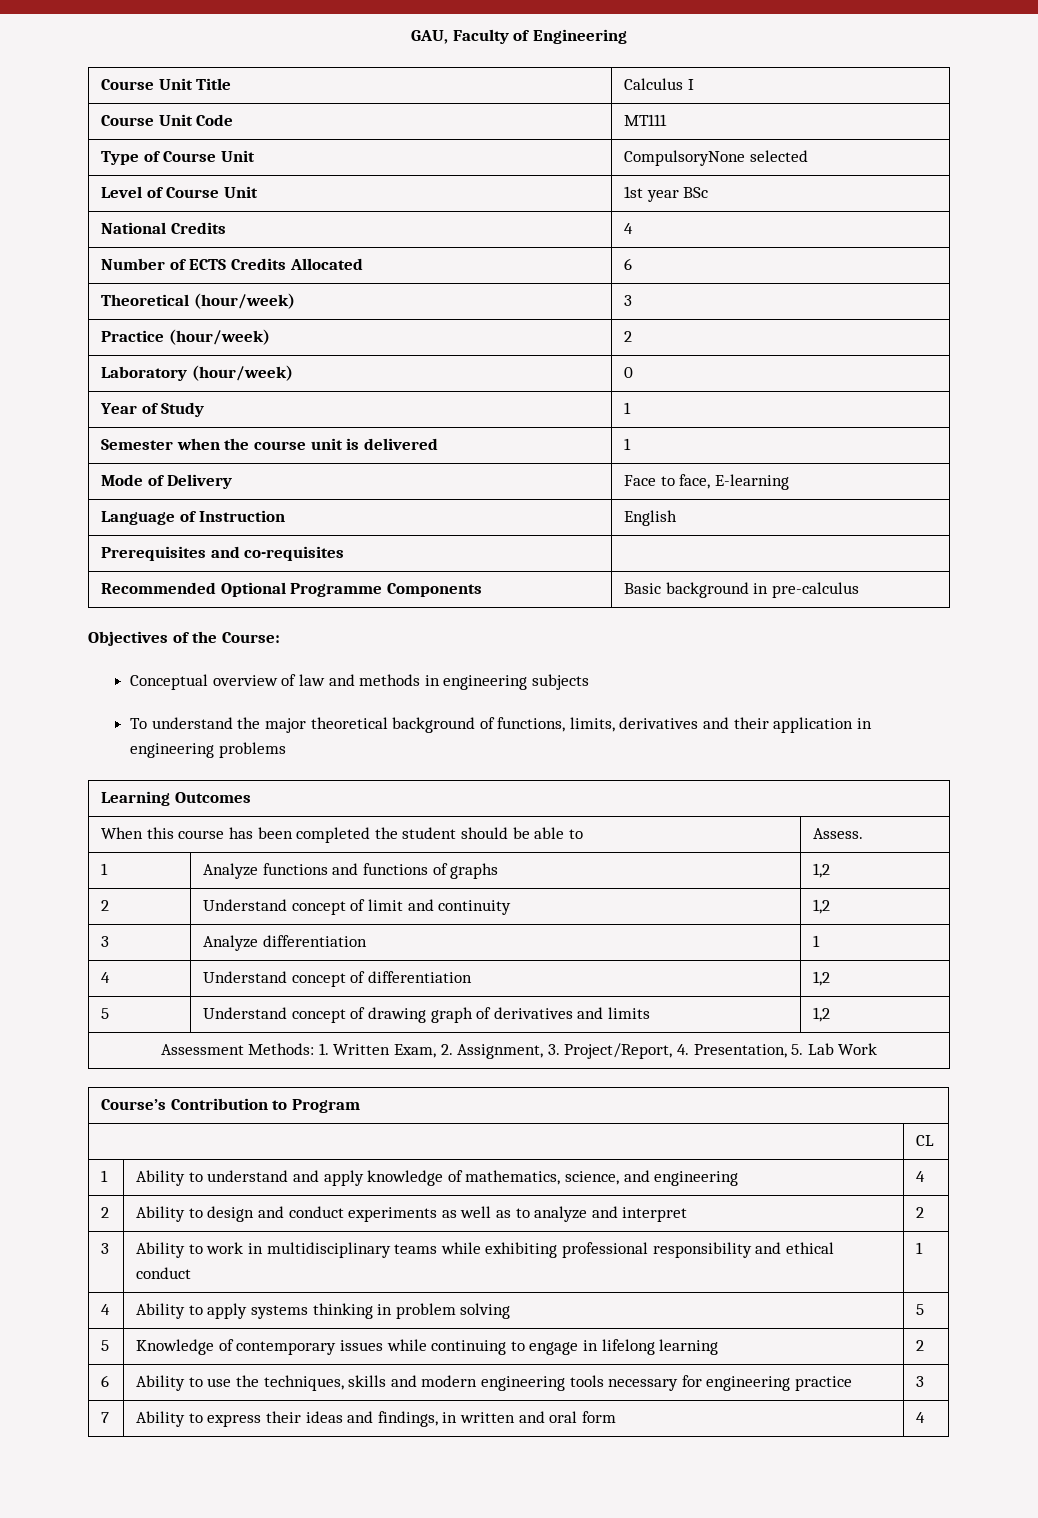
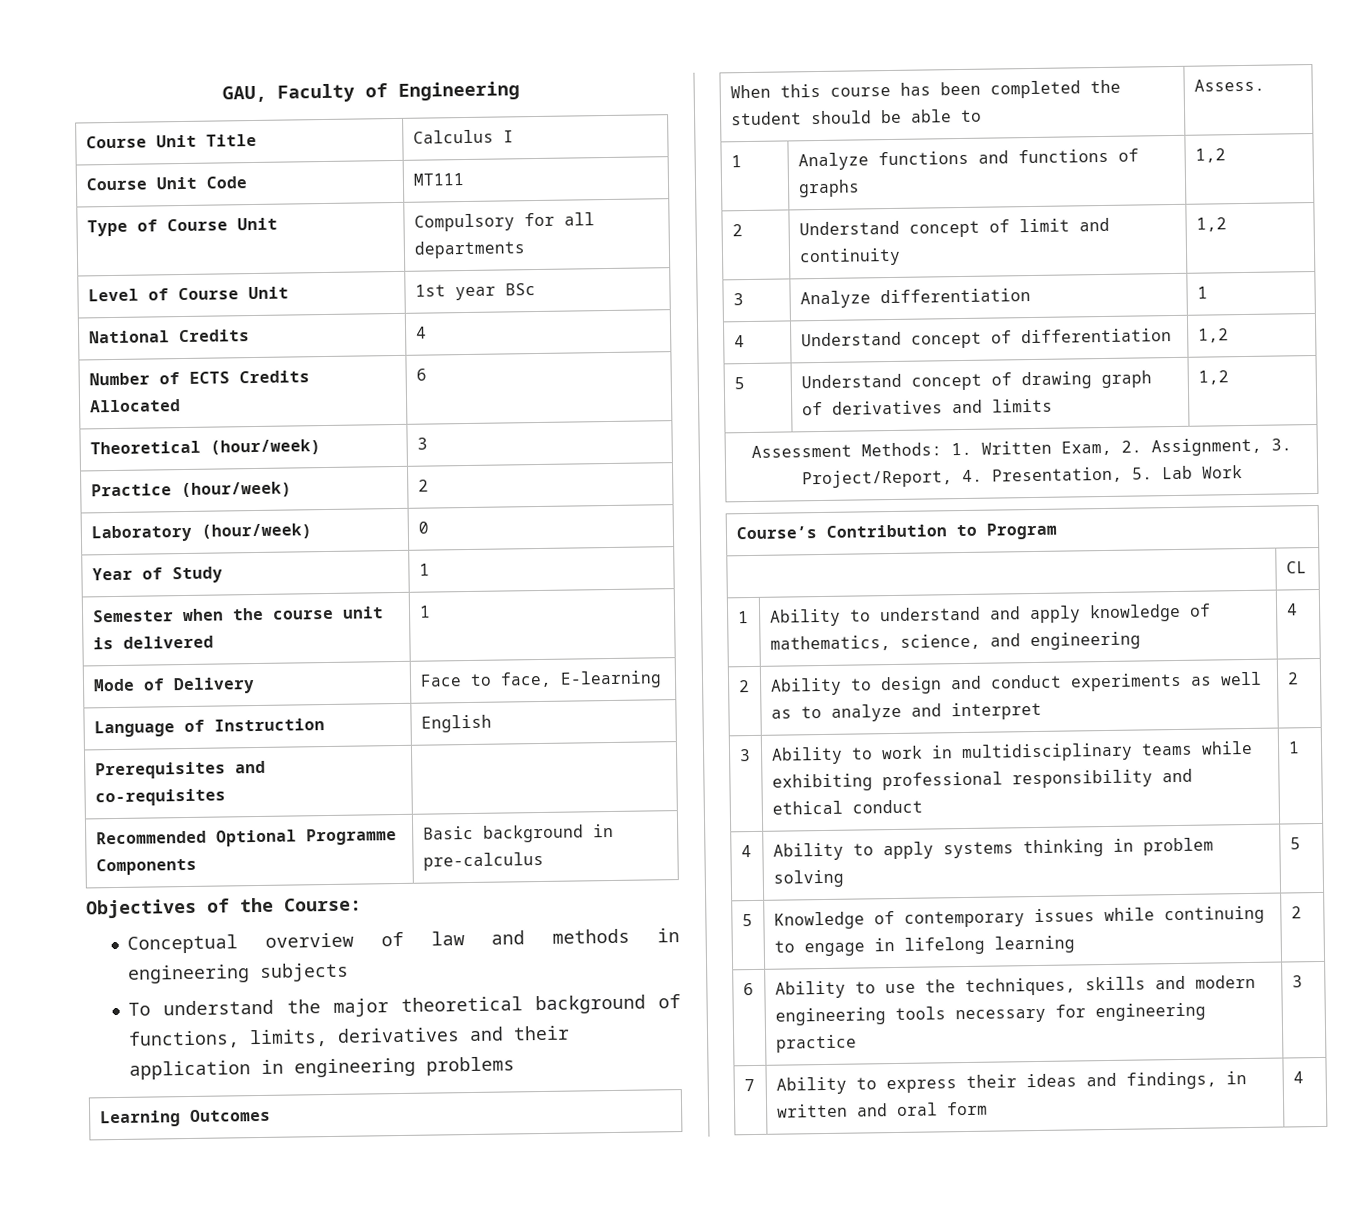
- Type of Course Unit | CompulsoryNone selected
+ Type of Course Unit | Compulsory for all departments

